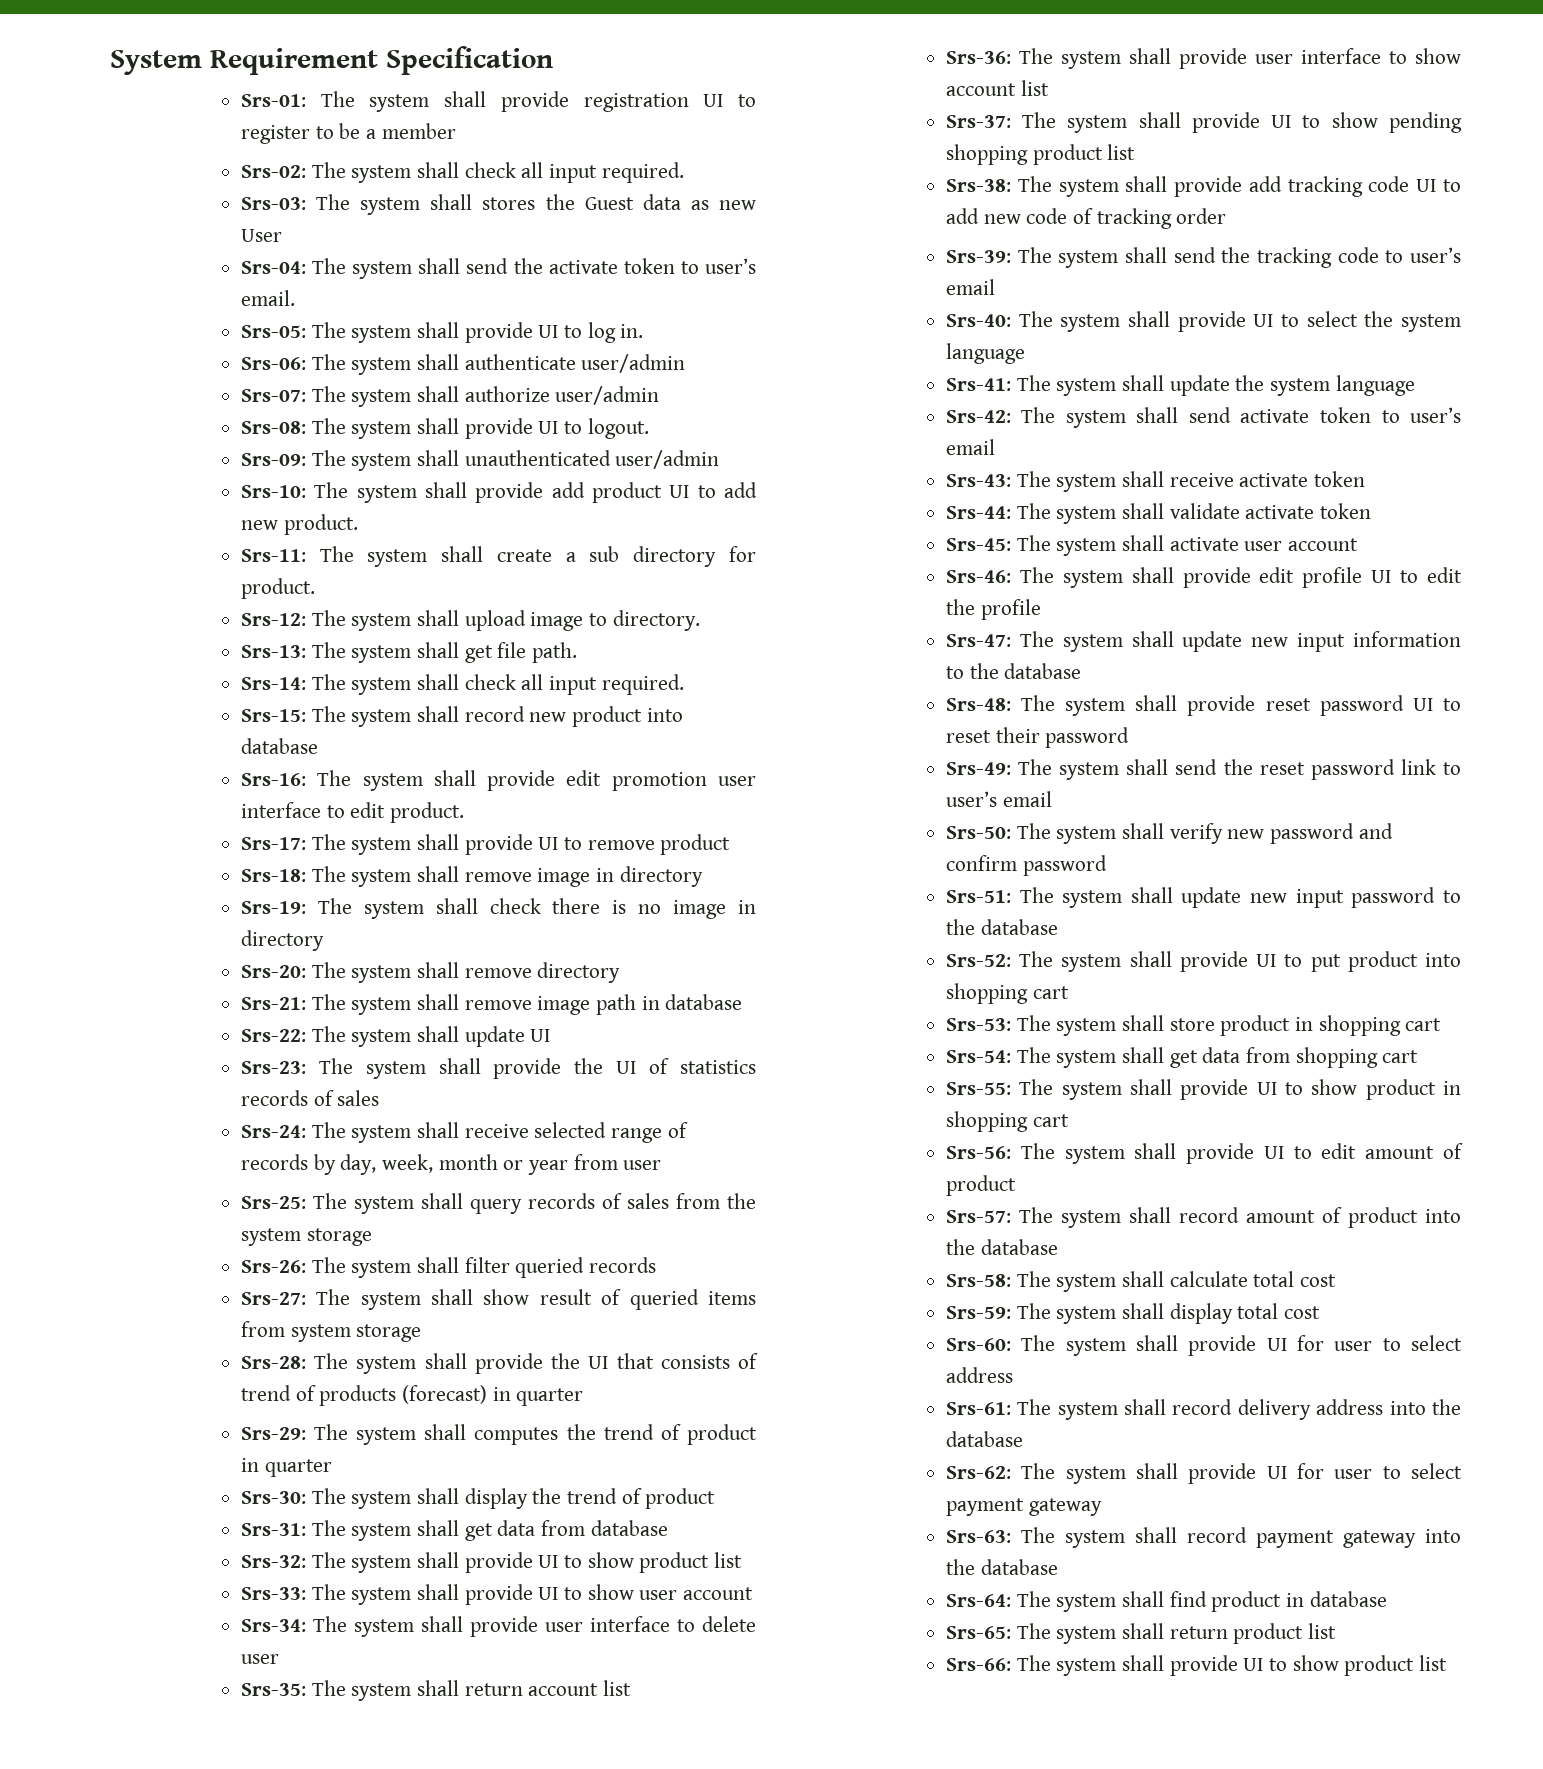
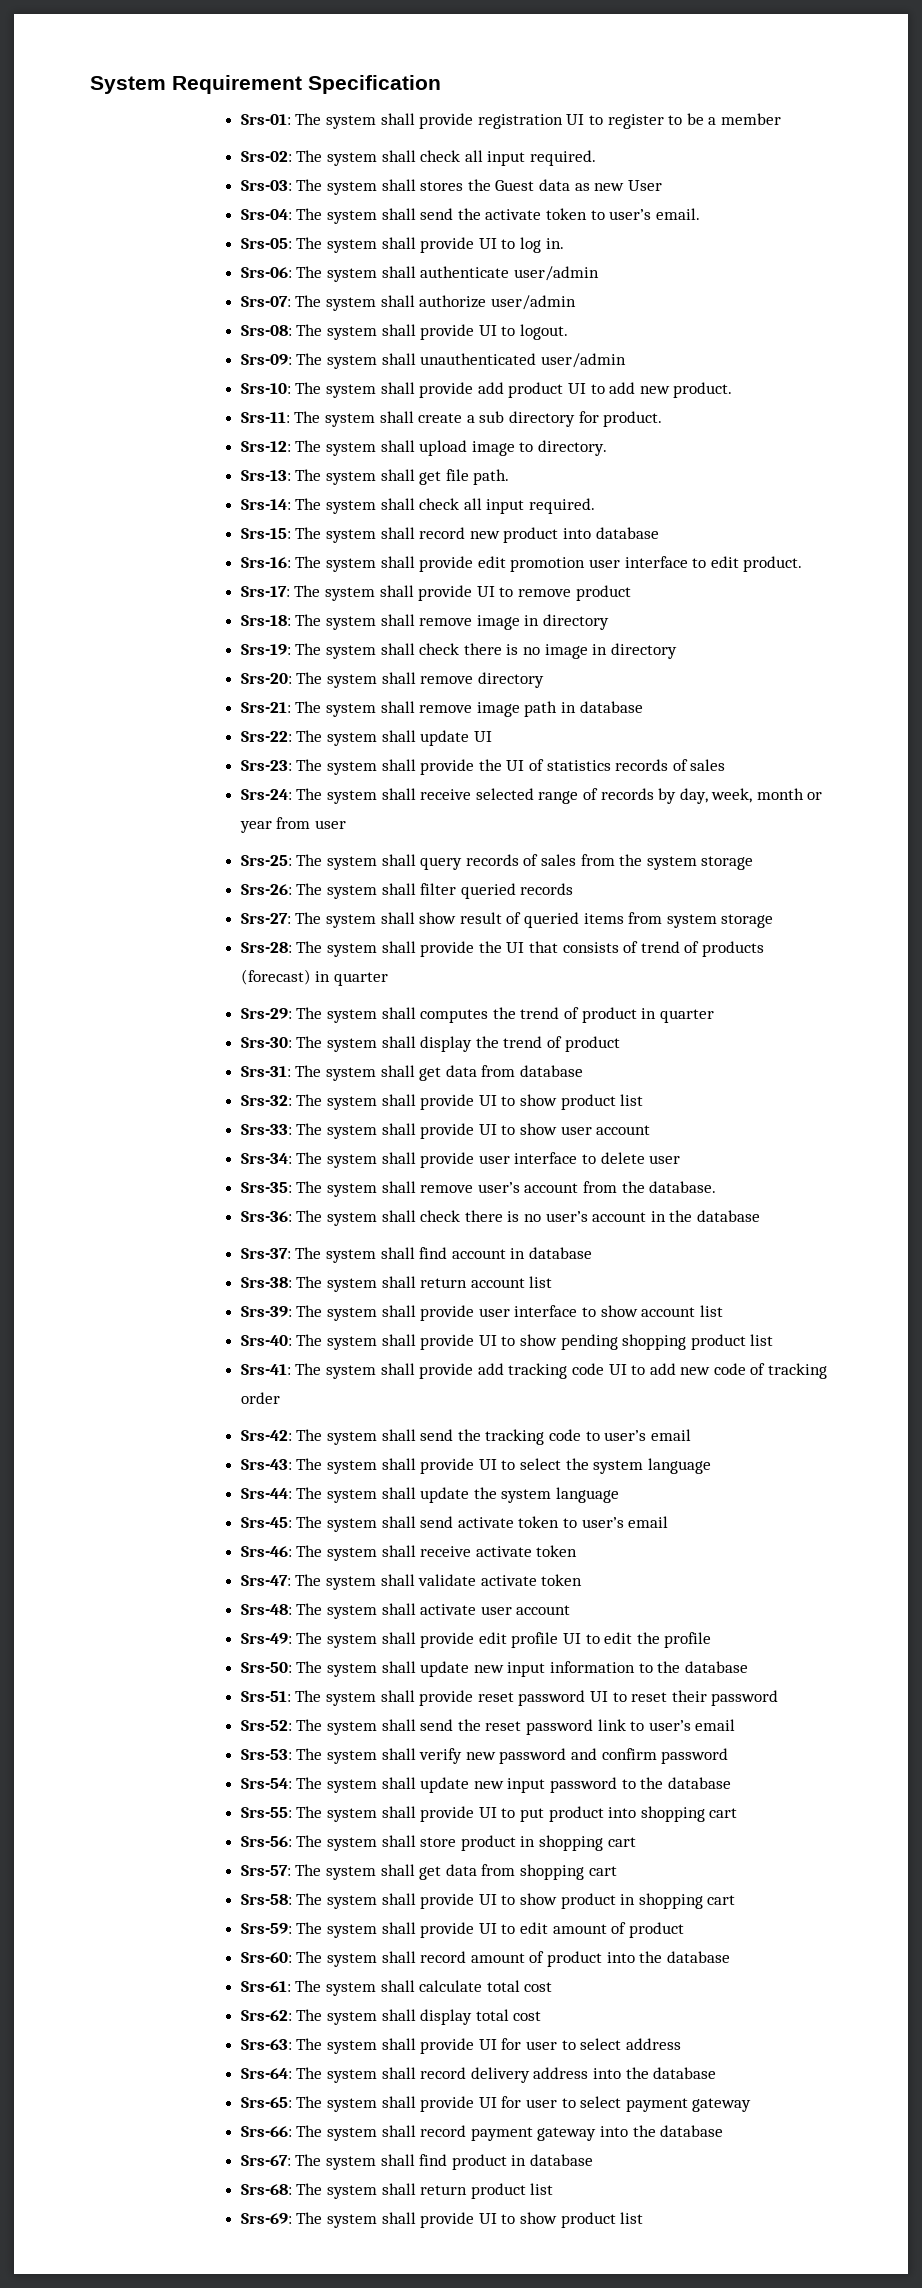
- Srs-35: The system shall return account list
+ Srs-35: The system shall remove user’s account from the database.
+ Srs-36: The system shall check there is no user’s account in the database
+ Srs-37: The system shall find account in database
+ Srs-38: The system shall return account list
- Srs-36: The system shall provide user interface to show account list
+ Srs-39: The system shall provide user interface to show account list
- Srs-37: The system shall provide UI to show pending shopping product list
+ Srs-40: The system shall provide UI to show pending shopping product list
- Srs-38: The system shall provide add tracking code UI to add new code of tracking order
+ Srs-41: The system shall provide add tracking code UI to add new code of tracking order
- Srs-39: The system shall send the tracking code to user’s email
+ Srs-42: The system shall send the tracking code to user’s email
- Srs-40: The system shall provide UI to select the system language
+ Srs-43: The system shall provide UI to select the system language
- Srs-41: The system shall update the system language
+ Srs-44: The system shall update the system language
- Srs-42: The system shall send activate token to user’s email
+ Srs-45: The system shall send activate token to user’s email
- Srs-43: The system shall receive activate token
+ Srs-46: The system shall receive activate token
- Srs-44: The system shall validate activate token
+ Srs-47: The system shall validate activate token
- Srs-45: The system shall activate user account
+ Srs-48: The system shall activate user account
- Srs-46: The system shall provide edit profile UI to edit the profile
+ Srs-49: The system shall provide edit profile UI to edit the profile
- Srs-47: The system shall update new input information to the database
+ Srs-50: The system shall update new input information to the database
- Srs-48: The system shall provide reset password UI to reset their password
+ Srs-51: The system shall provide reset password UI to reset their password
- Srs-49: The system shall send the reset password link to user’s email
+ Srs-52: The system shall send the reset password link to user’s email
- Srs-50: The system shall verify new password and confirm password
+ Srs-53: The system shall verify new password and confirm password
- Srs-51: The system shall update new input password to the database
+ Srs-54: The system shall update new input password to the database
- Srs-52: The system shall provide UI to put product into shopping cart
+ Srs-55: The system shall provide UI to put product into shopping cart
- Srs-53: The system shall store product in shopping cart
+ Srs-56: The system shall store product in shopping cart
- Srs-54: The system shall get data from shopping cart
+ Srs-57: The system shall get data from shopping cart
- Srs-55: The system shall provide UI to show product in shopping cart
+ Srs-58: The system shall provide UI to show product in shopping cart
- Srs-56: The system shall provide UI to edit amount of product
+ Srs-59: The system shall provide UI to edit amount of product
- Srs-57: The system shall record amount of product into the database
+ Srs-60: The system shall record amount of product into the database
- Srs-58: The system shall calculate total cost
+ Srs-61: The system shall calculate total cost
- Srs-59: The system shall display total cost
+ Srs-62: The system shall display total cost
- Srs-60: The system shall provide UI for user to select address
+ Srs-63: The system shall provide UI for user to select address
- Srs-61: The system shall record delivery address into the database
+ Srs-64: The system shall record delivery address into the database
- Srs-62: The system shall provide UI for user to select payment gateway
+ Srs-65: The system shall provide UI for user to select payment gateway
- Srs-63: The system shall record payment gateway into the database
+ Srs-66: The system shall record payment gateway into the database
- Srs-64: The system shall find product in database
+ Srs-67: The system shall find product in database
- Srs-65: The system shall return product list
+ Srs-68: The system shall return product list
- Srs-66: The system shall provide UI to show product list
+ Srs-69: The system shall provide UI to show product list

